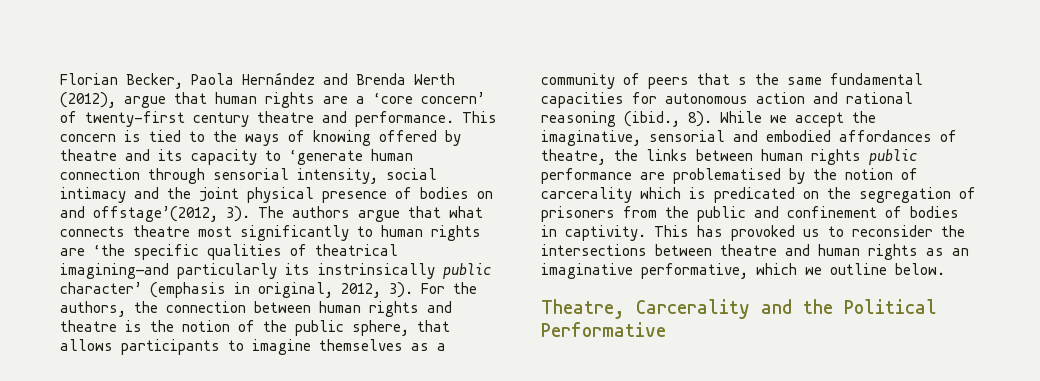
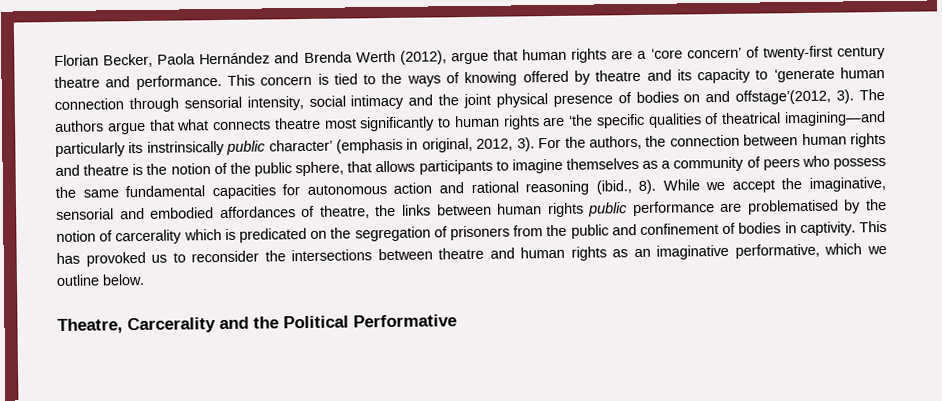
- For the authors, the connection between human rights and theatre is the notion of the public sphere, that allows participants to imagine themselves as a community of peers that s the same fundamental capacities for autonomous action and rational reasoning (ibid., 8).
+ For the authors, the connection between human rights and theatre is the notion of the public sphere, that allows participants to imagine themselves as a community of peers who possess the same fundamental capacities for autonomous action and rational reasoning (ibid., 8).

